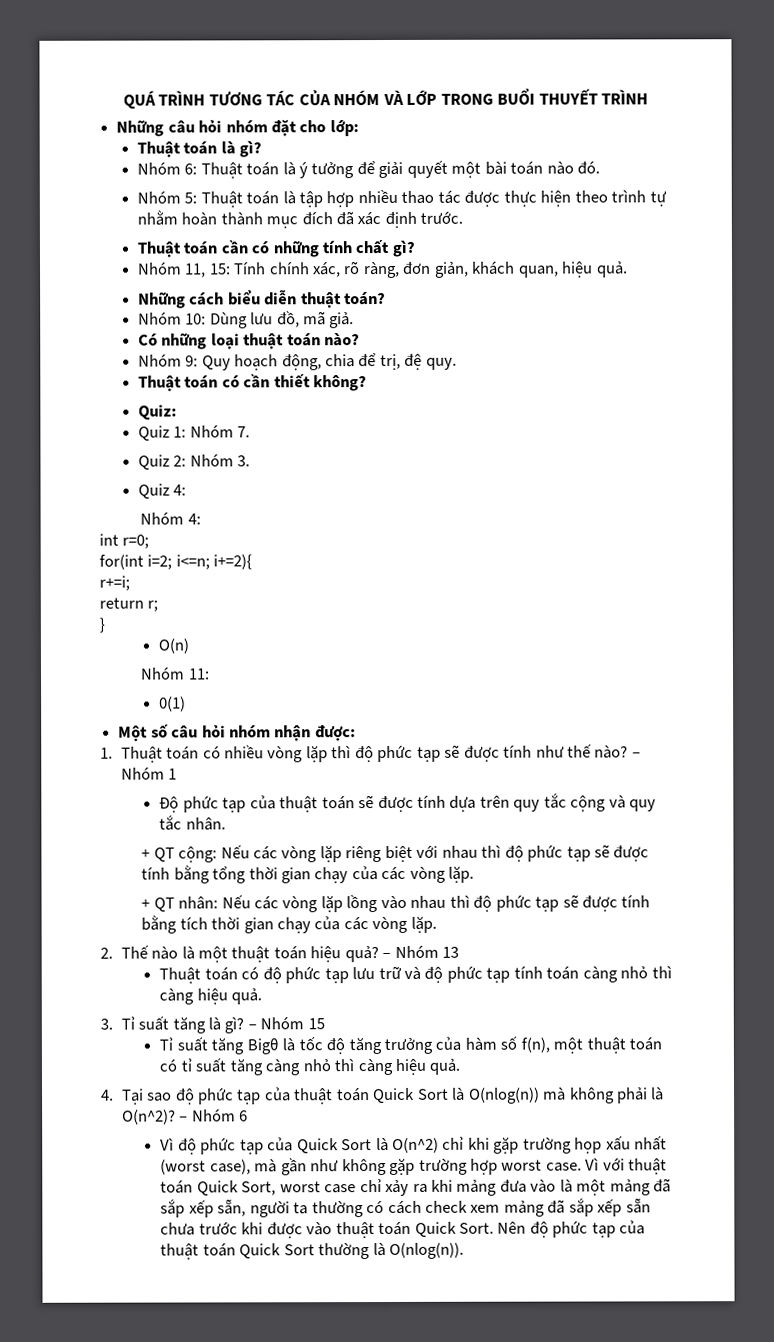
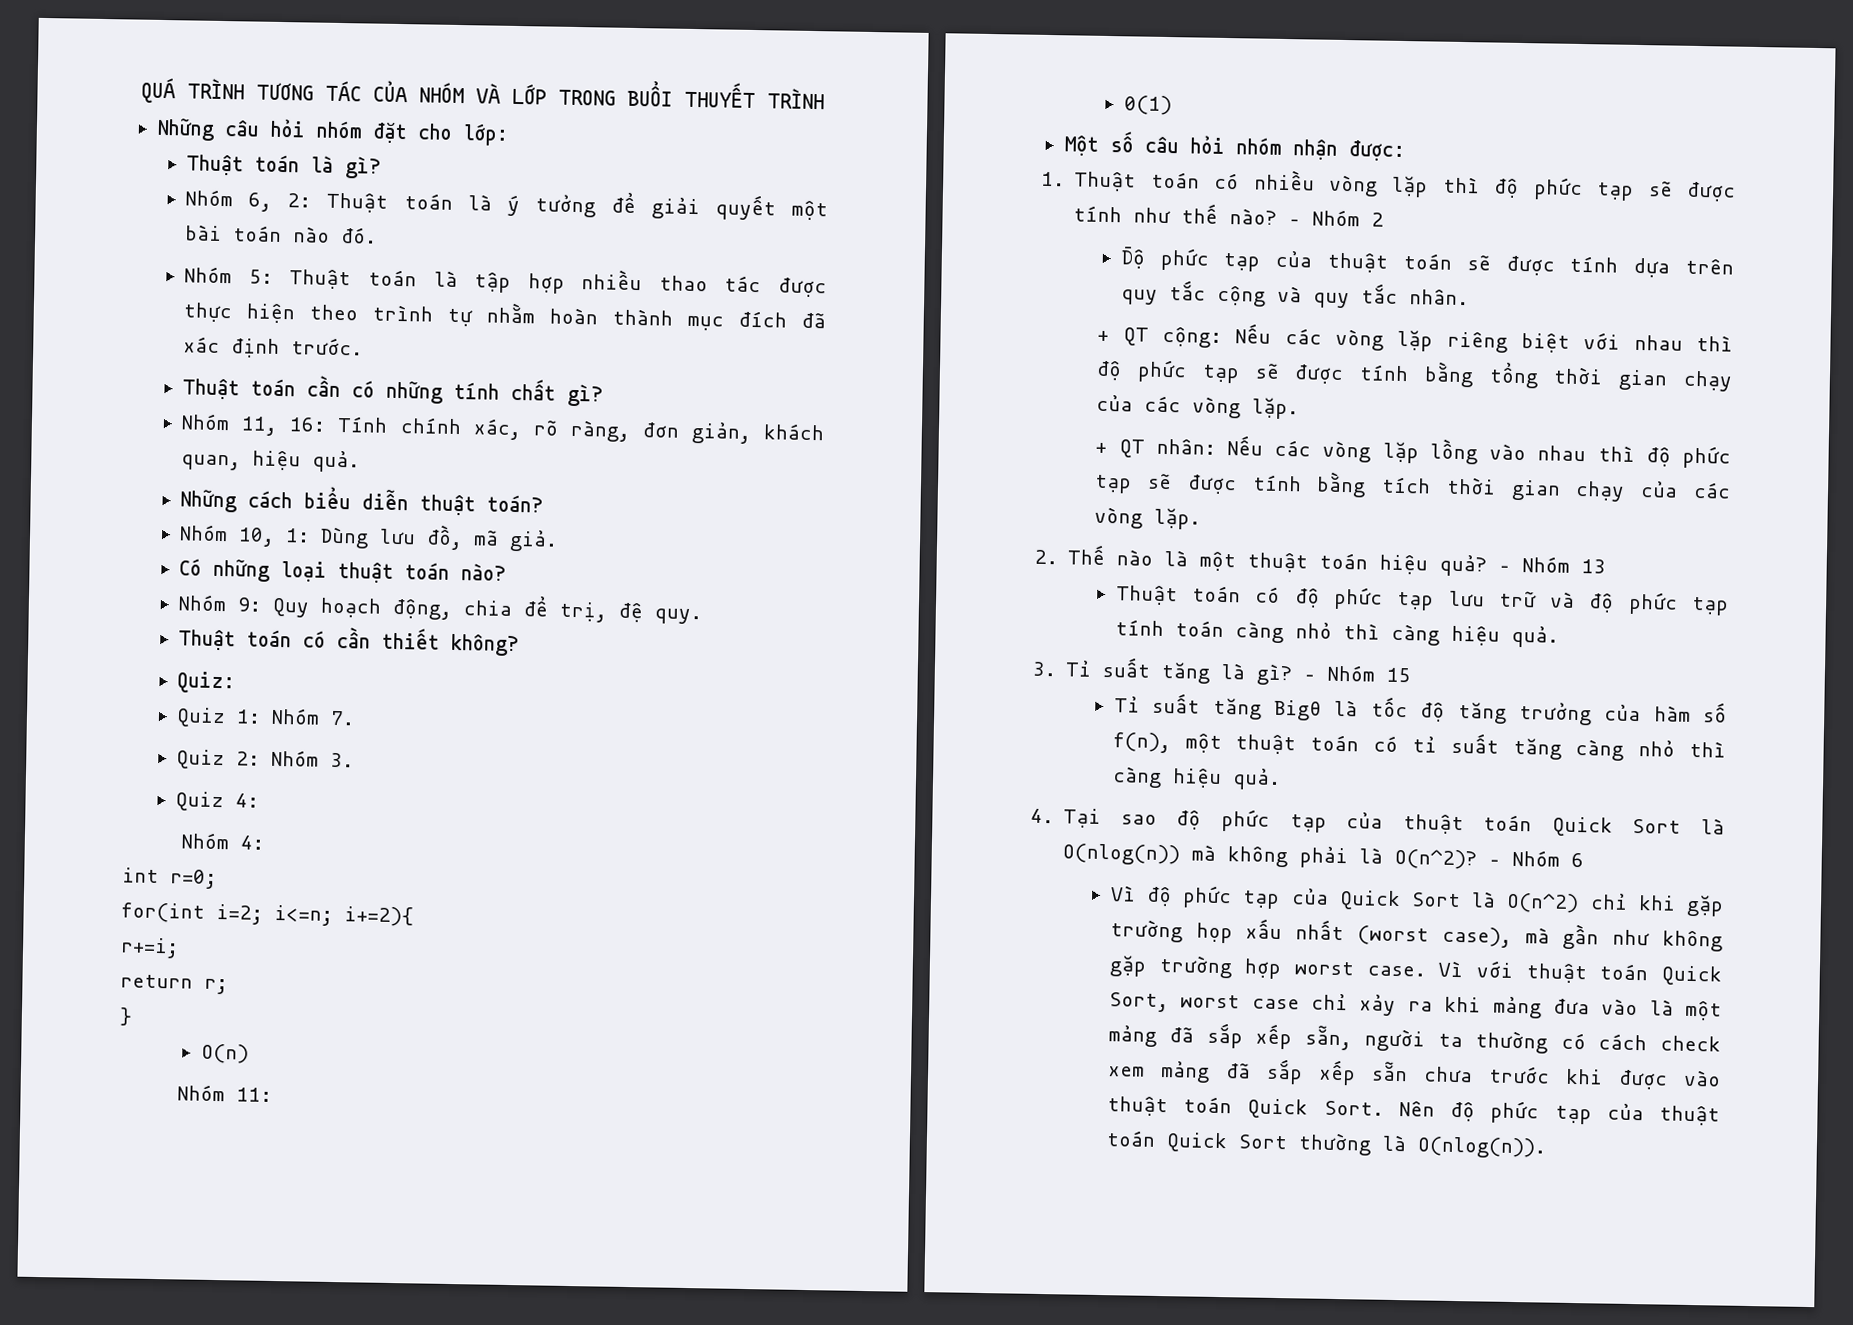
- Nhóm 6: Thuật toán là ý tưởng để giải quyết một bài toán nào đó.
+ Nhóm 6, 2: Thuật toán là ý tưởng để giải quyết một bài toán nào đó.
- Nhóm 11, 15: Tính chính xác, rõ ràng, đơn giản, khách quan, hiệu quả.
+ Nhóm 11, 16: Tính chính xác, rõ ràng, đơn giản, khách quan, hiệu quả.
- Nhóm 10: Dùng lưu đồ, mã giả.
+ Nhóm 10, 1: Dùng lưu đồ, mã giả.
- – Nhóm 1
+ – Nhóm 2

